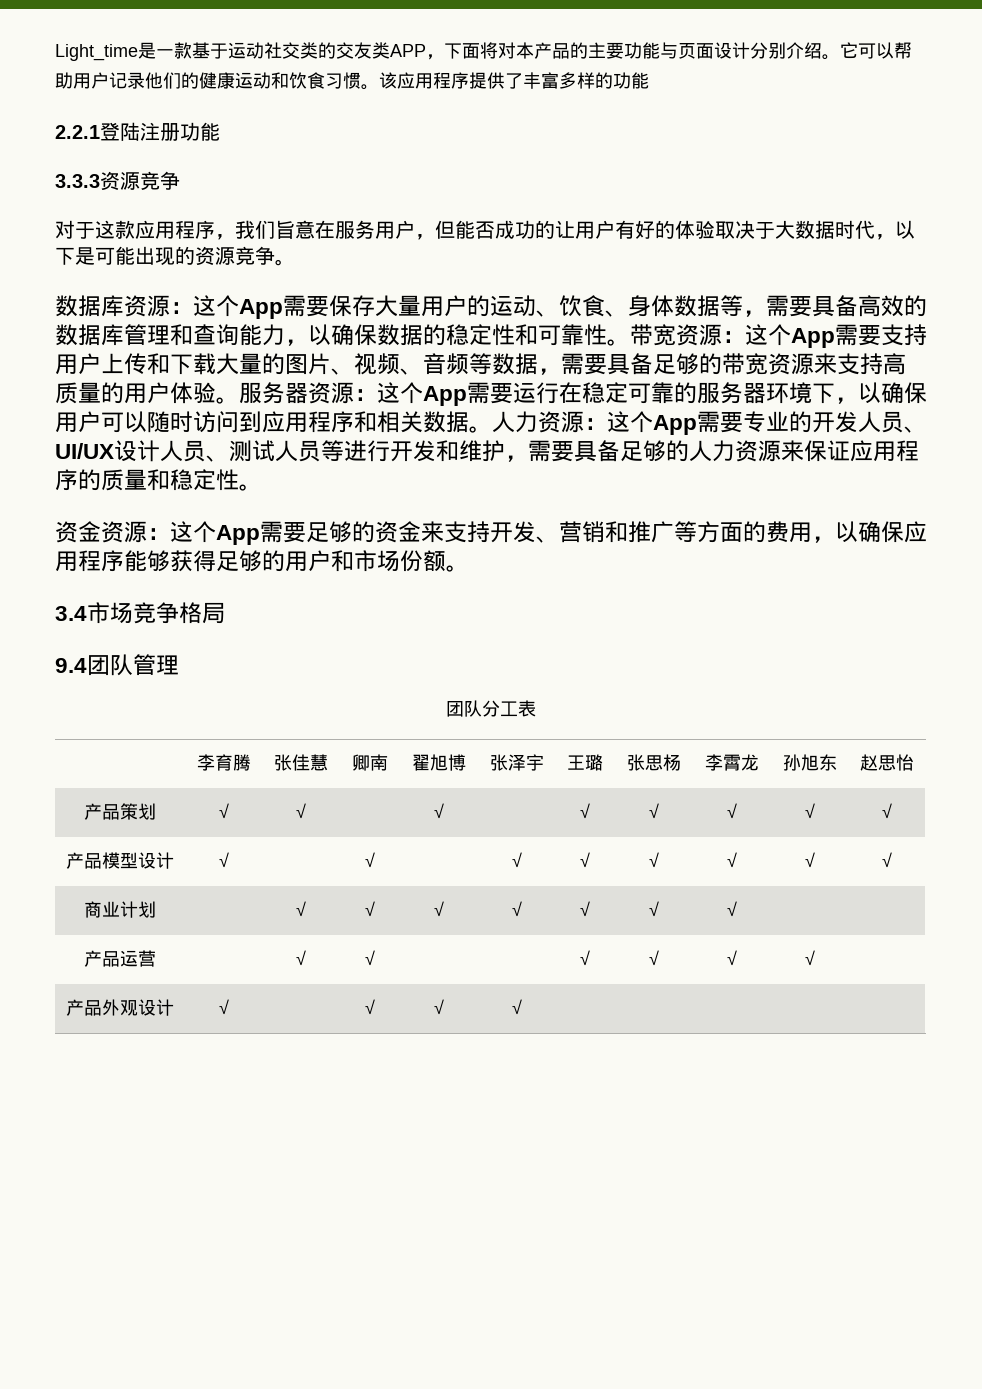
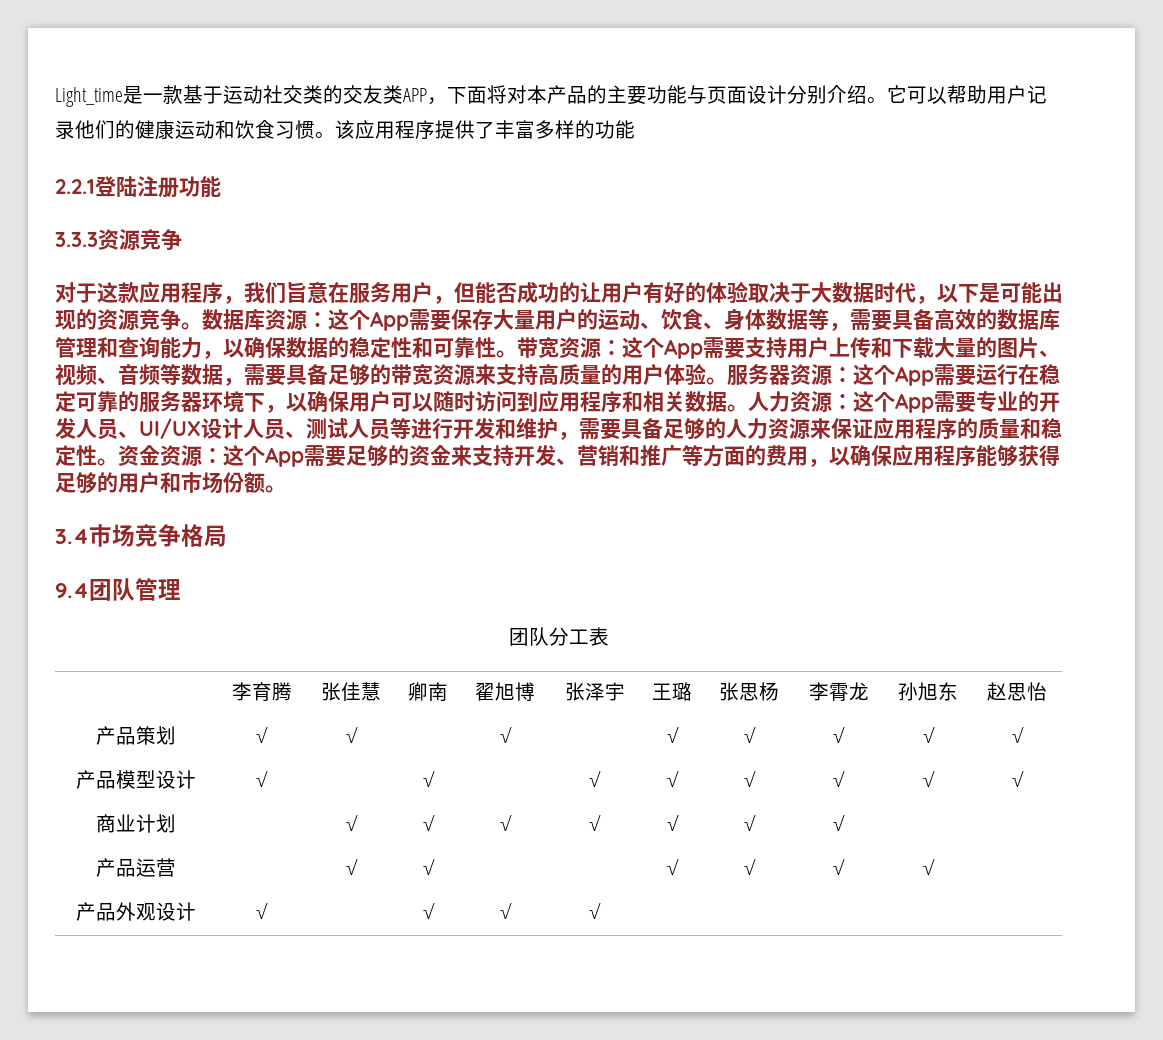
- 对于这款应用程序，我们旨意在服务用户，但能否成功的让用户有好的体验取决于大数据时代，以下是可能出现的资源竞争。
- 数据库资源：这个App需要保存大量用户的运动、饮食、身体数据等，需要具备高效的数据库管理和查询能力，以确保数据的稳定性和可靠性。
+ 对于这款应用程序，我们旨意在服务用户，但能否成功的让用户有好的体验取决于大数据时代，以下是可能出现的资源竞争。数据库资源：这个App需要保存大量用户的运动、饮食、身体数据等，需要具备高效的数据库管理和查询能力，以确保数据的稳定性和可靠性。
- 这个App需要专业的开发人员、UI/UX设计人员、测试人员等进行开发和维护，需要具备足够的人力资源来保证应用程序的质量和稳定性。
- 资金资源：
+ 这个App需要专业的开发人员、UI/UX设计人员、测试人员等进行开发和维护，需要具备足够的人力资源来保证应用程序的质量和稳定性。资金资源：

